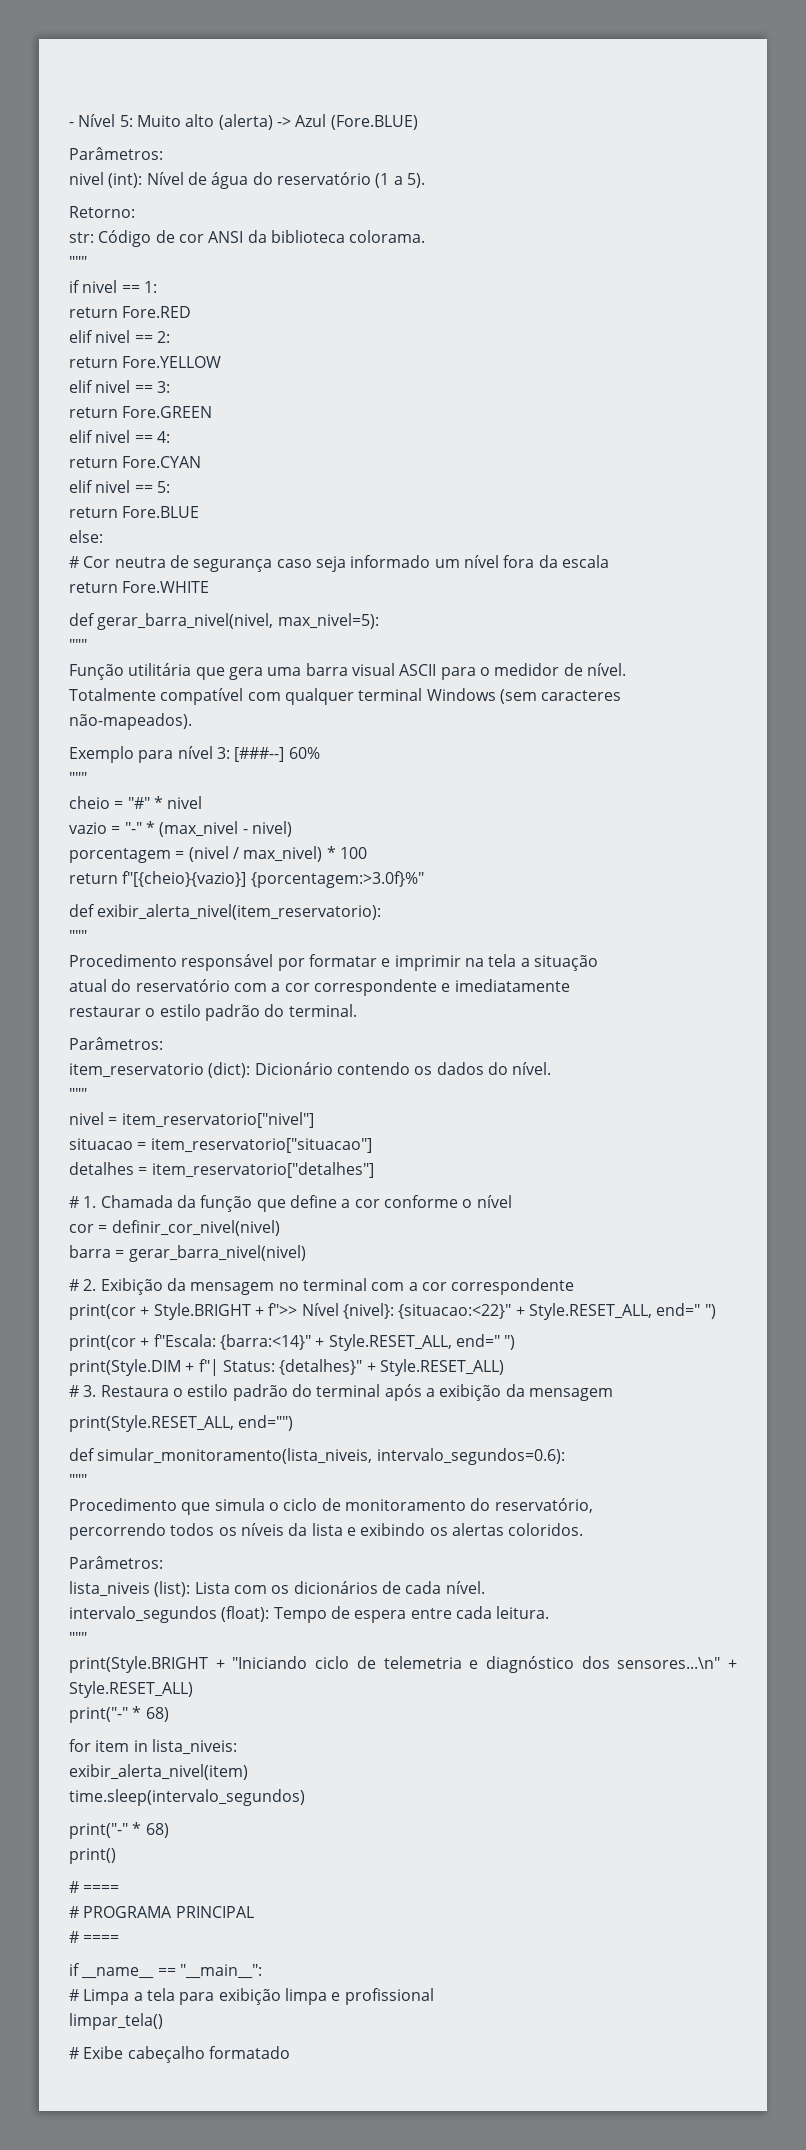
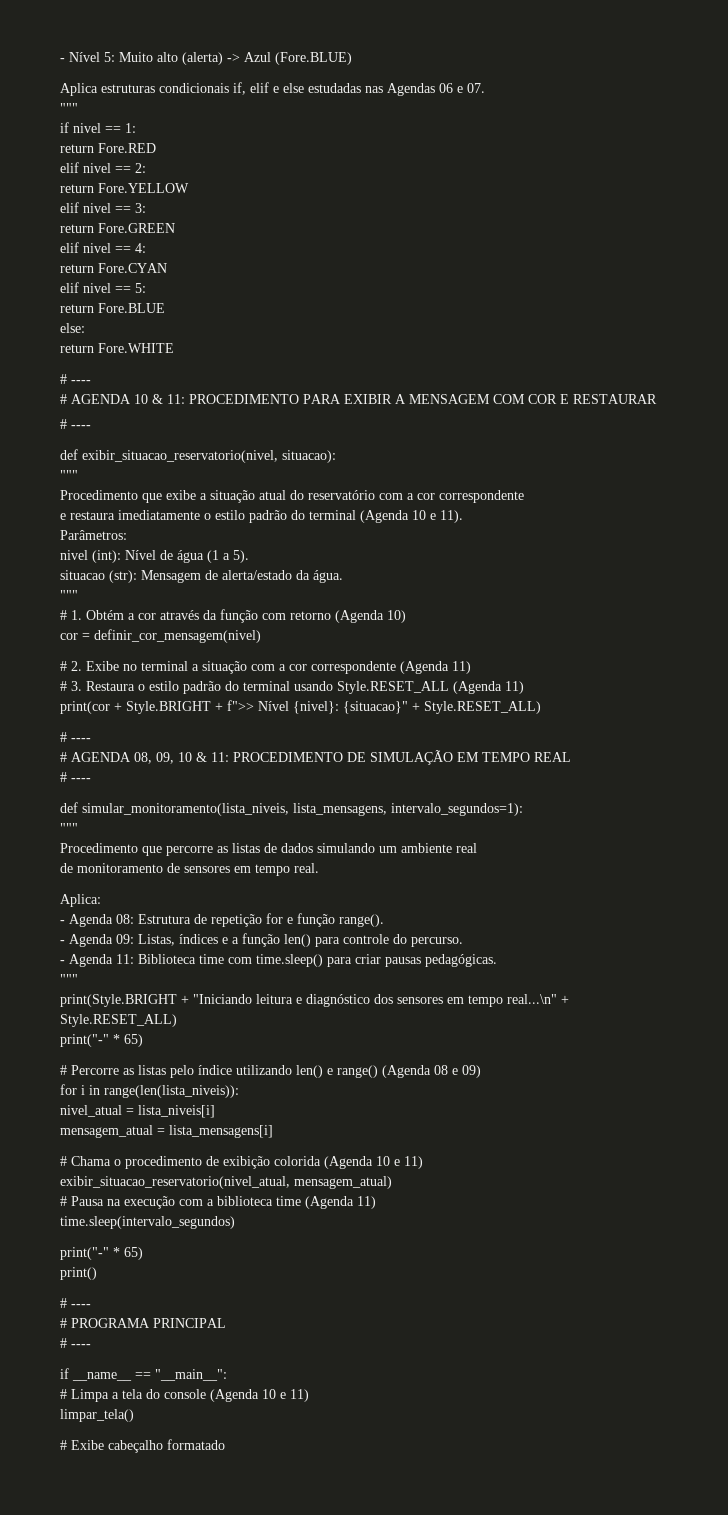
  - Nível 5: Muito alto (alerta) -> Azul (Fore.BLUE)
- Parâmetros:
- nivel (int): Nível de água do reservatório (1 a 5).
- Retorno:
- str: Código de cor ANSI da biblioteca colorama.
+ Aplica estruturas condicionais if, elif e else estudadas nas Agendas 06 e 07.
- # Cor neutra de segurança caso seja informado um nível fora da escala
  return Fore.WHITE
- def gerar_barra_nivel(nivel, max_nivel=5):
+ # ----
+ # AGENDA 10 & 11: PROCEDIMENTO PARA EXIBIR A MENSAGEM COM COR E RESTAURAR
+ # ----
+ def exibir_situacao_reservatorio(nivel, situacao):
  """
- Função utilitária que gera uma barra visual ASCII para o medidor de nível.
- Totalmente compatível com qualquer terminal Windows (sem caracteres não-mapeados).
- Exemplo para nível 3: [###--] 60%
+ Procedimento que exibe a situação atual do reservatório com a cor correspondente
+ e restaura imediatamente o estilo padrão do terminal (Agenda 10 e 11).
+ Parâmetros:
+ nivel (int): Nível de água (1 a 5).
+ situacao (str): Mensagem de alerta/estado da água.
  """
- cheio = "#" * nivel
- vazio = "-" * (max_nivel - nivel)
- porcentagem = (nivel / max_nivel) * 100
- return f"[{cheio}{vazio}] {porcentagem:>3.0f}%"
- def exibir_alerta_nivel(item_reservatorio):
- """
- Procedimento responsável por formatar e imprimir na tela a situação
- atual do reservatório com a cor correspondente e imediatamente
- restaurar o estilo padrão do terminal.
- Parâmetros:
- item_reservatorio (dict): Dicionário contendo os dados do nível.
- """
- nivel = item_reservatorio["nivel"]
- situacao = item_reservatorio["situacao"]
- detalhes = item_reservatorio["detalhes"]
- # 1. Chamada da função que define a cor conforme o nível
- cor = definir_cor_nivel(nivel)
- barra = gerar_barra_nivel(nivel)
- # 2. Exibição da mensagem no terminal com a cor correspondente
- print(cor + Style.BRIGHT + f">> Nível {nivel}: {situacao:<22}" + Style.RESET_ALL, end=" ")
- print(cor + f"Escala: {barra:<14}" + Style.RESET_ALL, end=" ")
- print(Style.DIM + f"| Status: {detalhes}" + Style.RESET_ALL)
+ # 1. Obtém a cor através da função com retorno (Agenda 10)
+ cor = definir_cor_mensagem(nivel)
+ # 2. Exibe no terminal a situação com a cor correspondente (Agenda 11)
- # 3. Restaura o estilo padrão do terminal após a exibição da mensagem
- print(Style.RESET_ALL, end="")
+ # 3. Restaura o estilo padrão do terminal usando Style.RESET_ALL (Agenda 11)
+ print(cor + Style.BRIGHT + f">> Nível {nivel}: {situacao}" + Style.RESET_ALL)
+ # ----
+ # AGENDA 08, 09, 10 & 11: PROCEDIMENTO DE SIMULAÇÃO EM TEMPO REAL
+ # ----
- def simular_monitoramento(lista_niveis, intervalo_segundos=0.6):
+ def simular_monitoramento(lista_niveis, lista_mensagens, intervalo_segundos=1):
  """
- Procedimento que simula o ciclo de monitoramento do reservatório,
- percorrendo todos os níveis da lista e exibindo os alertas coloridos.
- Parâmetros:
- lista_niveis (list): Lista com os dicionários de cada nível.
- intervalo_segundos (float): Tempo de espera entre cada leitura.
+ Procedimento que percorre as listas de dados simulando um ambiente real
+ de monitoramento de sensores em tempo real.
+ Aplica:
+ - Agenda 08: Estrutura de repetição for e função range().
+ - Agenda 09: Listas, índices e a função len() para controle do percurso.
+ - Agenda 11: Biblioteca time com time.sleep() para criar pausas pedagógicas.
  """
- print(Style.BRIGHT + "Iniciando ciclo de telemetria e diagnóstico dos sensores...\n" + Style.RESET_ALL)
- print("-" * 68)
- for item in lista_niveis:
- exibir_alerta_nivel(item)
+ print(Style.BRIGHT + "Iniciando leitura e diagnóstico dos sensores em tempo real...\n" + Style.RESET_ALL)
+ print("-" * 65)
+ # Percorre as listas pelo índice utilizando len() e range() (Agenda 08 e 09)
+ for i in range(len(lista_niveis)):
+ nivel_atual = lista_niveis[i]
+ mensagem_atual = lista_mensagens[i]
+ # Chama o procedimento de exibição colorida (Agenda 10 e 11)
+ exibir_situacao_reservatorio(nivel_atual, mensagem_atual)
+ # Pausa na execução com a biblioteca time (Agenda 11)
  time.sleep(intervalo_segundos)
- print("-" * 68)
+ print("-" * 65)
  print()
- # ====
+ # ----
  # PROGRAMA PRINCIPAL
- # ====
+ # ----
- # Limpa a tela para exibição limpa e profissional
+ # Limpa a tela do console (Agenda 10 e 11)

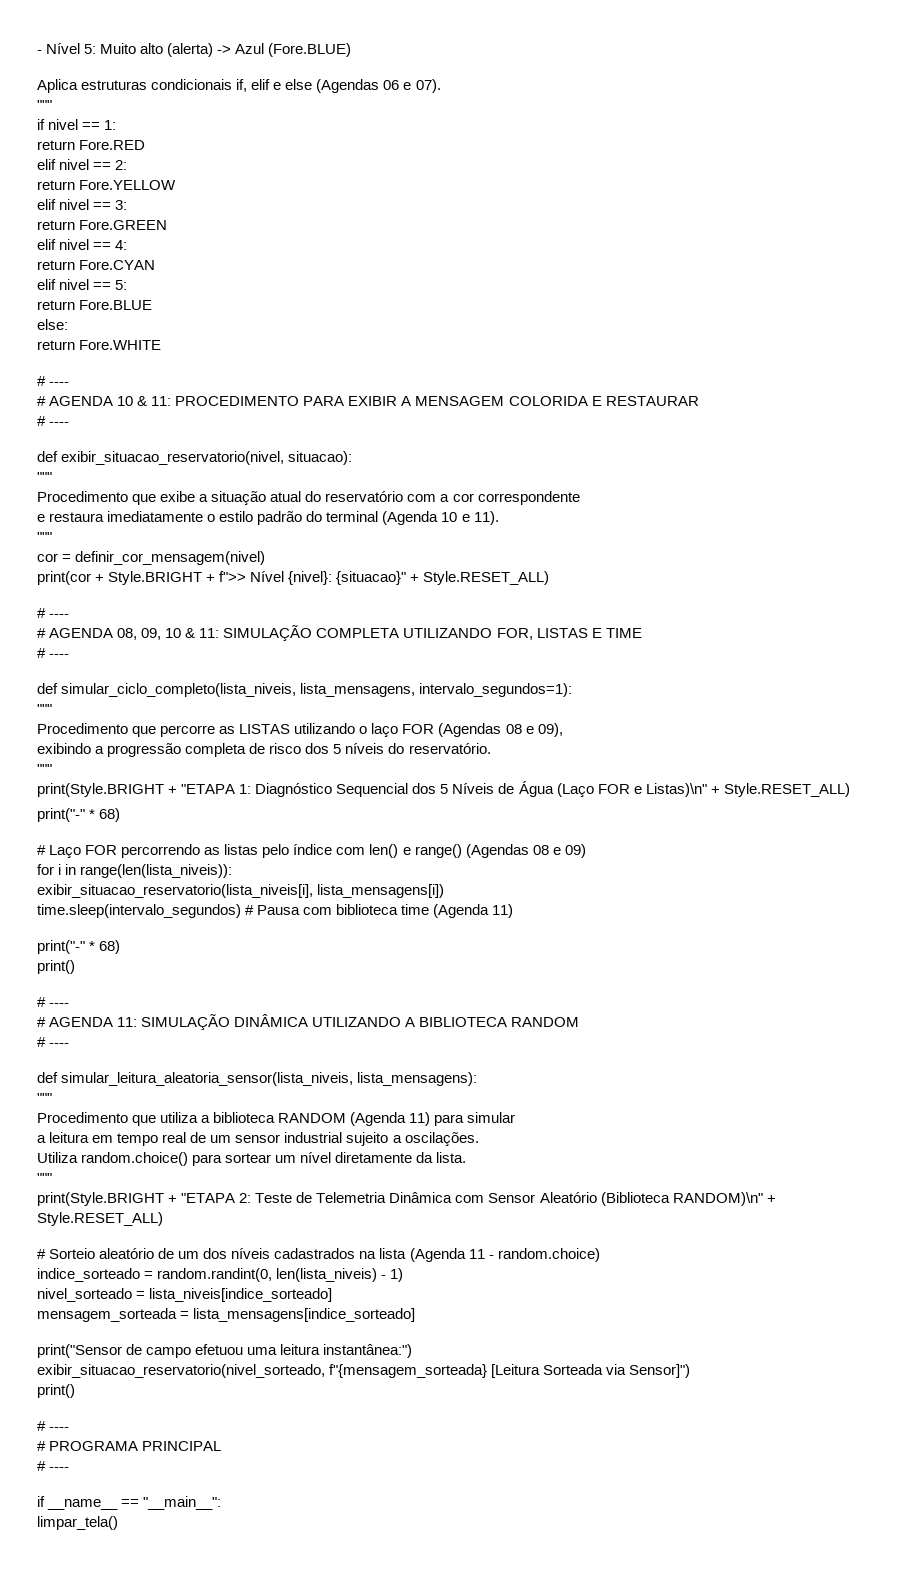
- Aplica estruturas condicionais if, elif e else estudadas nas Agendas 06 e 07.
+ Aplica estruturas condicionais if, elif e else (Agendas 06 e 07).
- # AGENDA 10 & 11: PROCEDIMENTO PARA EXIBIR A MENSAGEM COM COR E RESTAURAR
+ # AGENDA 10 & 11: PROCEDIMENTO PARA EXIBIR A MENSAGEM COLORIDA E RESTAURAR
  e restaura imediatamente o estilo padrão do terminal (Agenda 10 e 11).
- Parâmetros:
- nivel (int): Nível de água (1 a 5).
- situacao (str): Mensagem de alerta/estado da água.
  """
- # 1. Obtém a cor através da função com retorno (Agenda 10)
  cor = definir_cor_mensagem(nivel)
- # 2. Exibe no terminal a situação com a cor correspondente (Agenda 11)
- # 3. Restaura o estilo padrão do terminal usando Style.RESET_ALL (Agenda 11)
- # AGENDA 08, 09, 10 & 11: PROCEDIMENTO DE SIMULAÇÃO EM TEMPO REAL
+ # AGENDA 08, 09, 10 & 11: SIMULAÇÃO COMPLETA UTILIZANDO FOR, LISTAS E TIME
  # ----
- def simular_monitoramento(lista_niveis, lista_mensagens, intervalo_segundos=1):
+ def simular_ciclo_completo(lista_niveis, lista_mensagens, intervalo_segundos=1):
- Procedimento que percorre as listas de dados simulando um ambiente real
- de monitoramento de sensores em tempo real.
- Aplica:
- - Agenda 08: Estrutura de repetição for e função range().
- - Agenda 09: Listas, índices e a função len() para controle do percurso.
- - Agenda 11: Biblioteca time com time.sleep() para criar pausas pedagógicas.
+ Procedimento que percorre as LISTAS utilizando o laço FOR (Agendas 08 e 09),
+ exibindo a progressão completa de risco dos 5 níveis do reservatório.
  """
- print(Style.BRIGHT + "Iniciando leitura e diagnóstico dos sensores em tempo real...\n" + Style.RESET_ALL)
- print("-" * 65)
- # Percorre as listas pelo índice utilizando len() e range() (Agenda 08 e 09)
+ print(Style.BRIGHT + "ETAPA 1: Diagnóstico Sequencial dos 5 Níveis de Água (Laço FOR e Listas)\n" + Style.RESET_ALL)
+ print("-" * 68)
+ # Laço FOR percorrendo as listas pelo índice com len() e range() (Agendas 08 e 09)
- nivel_atual = lista_niveis[i]
- mensagem_atual = lista_mensagens[i]
- # Chama o procedimento de exibição colorida (Agenda 10 e 11)
- exibir_situacao_reservatorio(nivel_atual, mensagem_atual)
- # Pausa na execução com a biblioteca time (Agenda 11)
- time.sleep(intervalo_segundos)
- print("-" * 65)
+ exibir_situacao_reservatorio(lista_niveis[i], lista_mensagens[i])
+ time.sleep(intervalo_segundos) # Pausa com biblioteca time (Agenda 11)
+ print("-" * 68)
+ print()
+ # ----
+ # AGENDA 11: SIMULAÇÃO DINÂMICA UTILIZANDO A BIBLIOTECA RANDOM
+ # ----
+ def simular_leitura_aleatoria_sensor(lista_niveis, lista_mensagens):
+ """
+ Procedimento que utiliza a biblioteca RANDOM (Agenda 11) para simular
+ a leitura em tempo real de um sensor industrial sujeito a oscilações.
+ Utiliza random.choice() para sortear um nível diretamente da lista.
+ """
+ print(Style.BRIGHT + "ETAPA 2: Teste de Telemetria Dinâmica com Sensor Aleatório (Biblioteca RANDOM)\n" + Style.RESET_ALL)
+ # Sorteio aleatório de um dos níveis cadastrados na lista (Agenda 11 - random.choice)
+ indice_sorteado = random.randint(0, len(lista_niveis) - 1)
+ nivel_sorteado = lista_niveis[indice_sorteado]
+ mensagem_sorteada = lista_mensagens[indice_sorteado]
+ print("Sensor de campo efetuou uma leitura instantânea:")
+ exibir_situacao_reservatorio(nivel_sorteado, f"{mensagem_sorteada} [Leitura Sorteada via Sensor]")
- # Limpa a tela do console (Agenda 10 e 11)
  limpar_tela()
- # Exibe cabeçalho formatado

